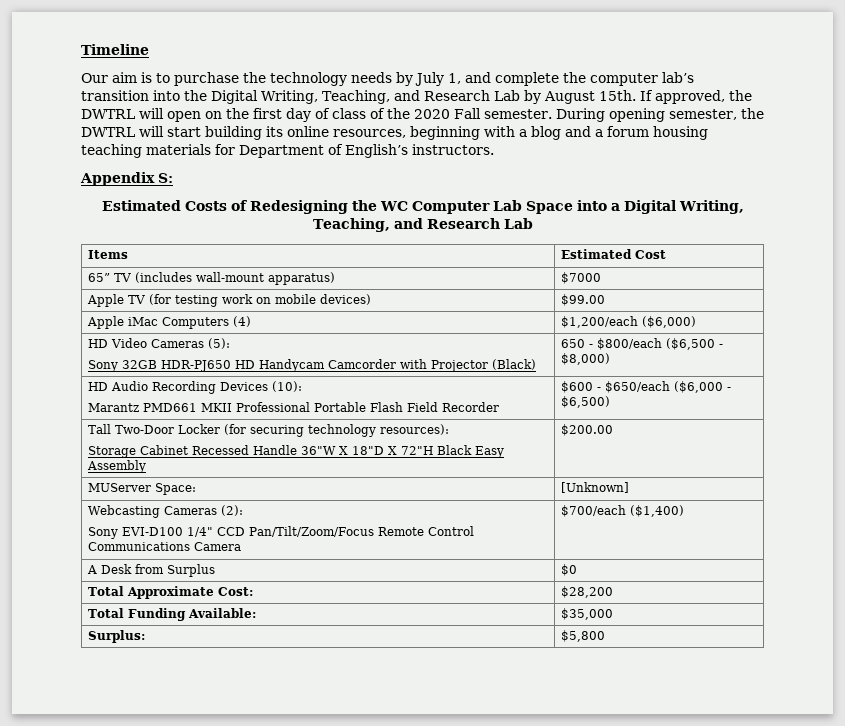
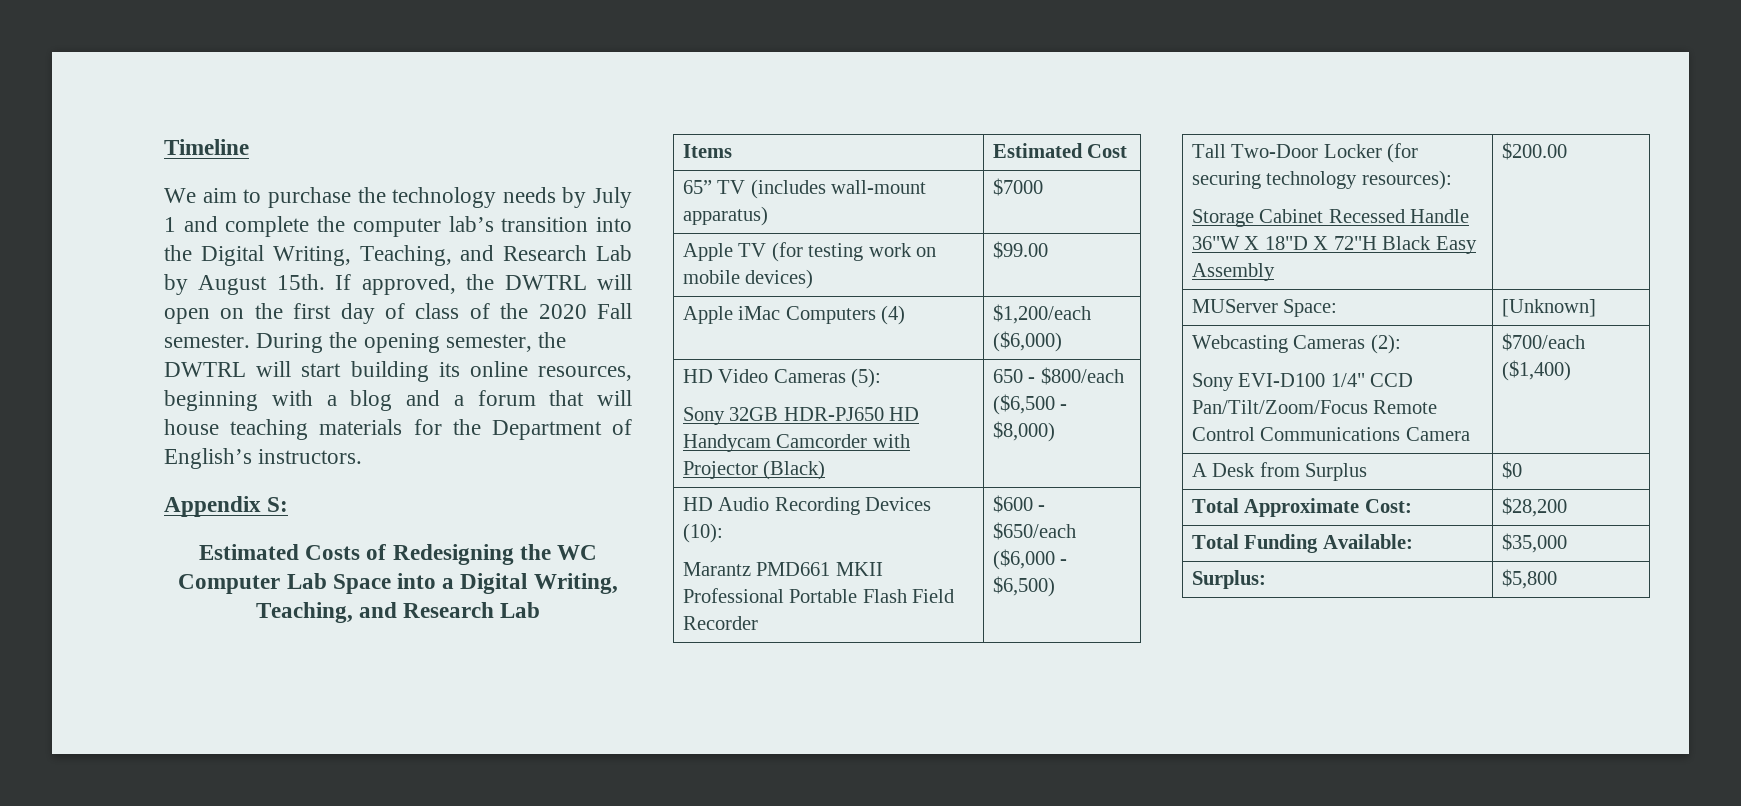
- Our aim is to purchase the technology needs by July 1, and complete the computer lab’s transition into the Digital Writing, Teaching, and Research Lab by August 15th.
+ We aim to purchase the technology needs by July 1 and complete the computer lab’s transition into the Digital Writing, Teaching, and Research Lab by August 15th.
- During opening semester, the DWTRL will start building its online resources, beginning with a blog and a forum housing teaching materials for Department of English’s instructors.
+ During the opening semester, the DWTRL will start building its online resources, beginning with a blog and a forum that will house teaching materials for the Department of English’s instructors.

